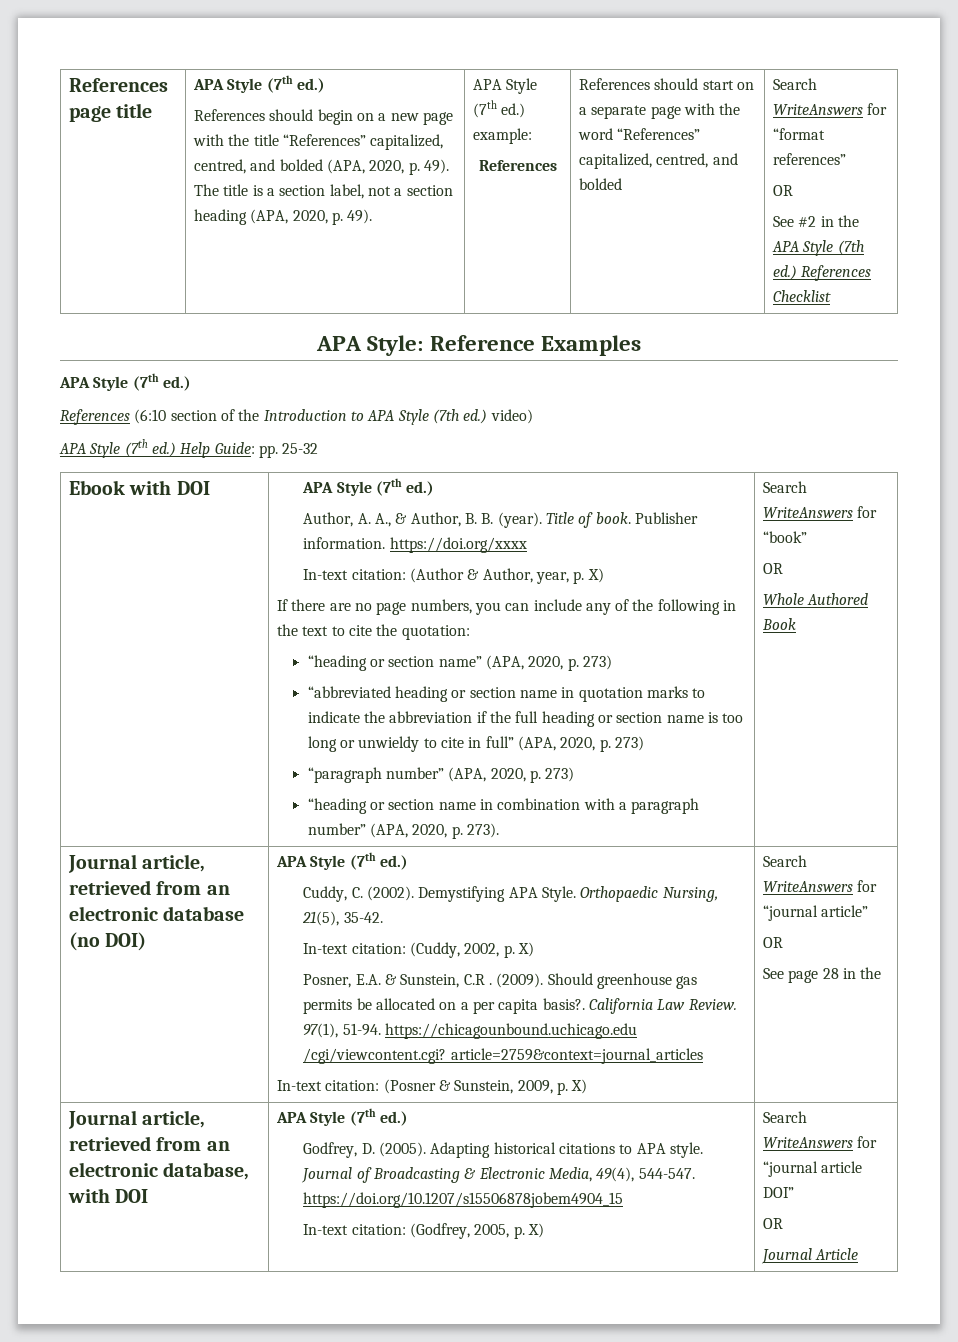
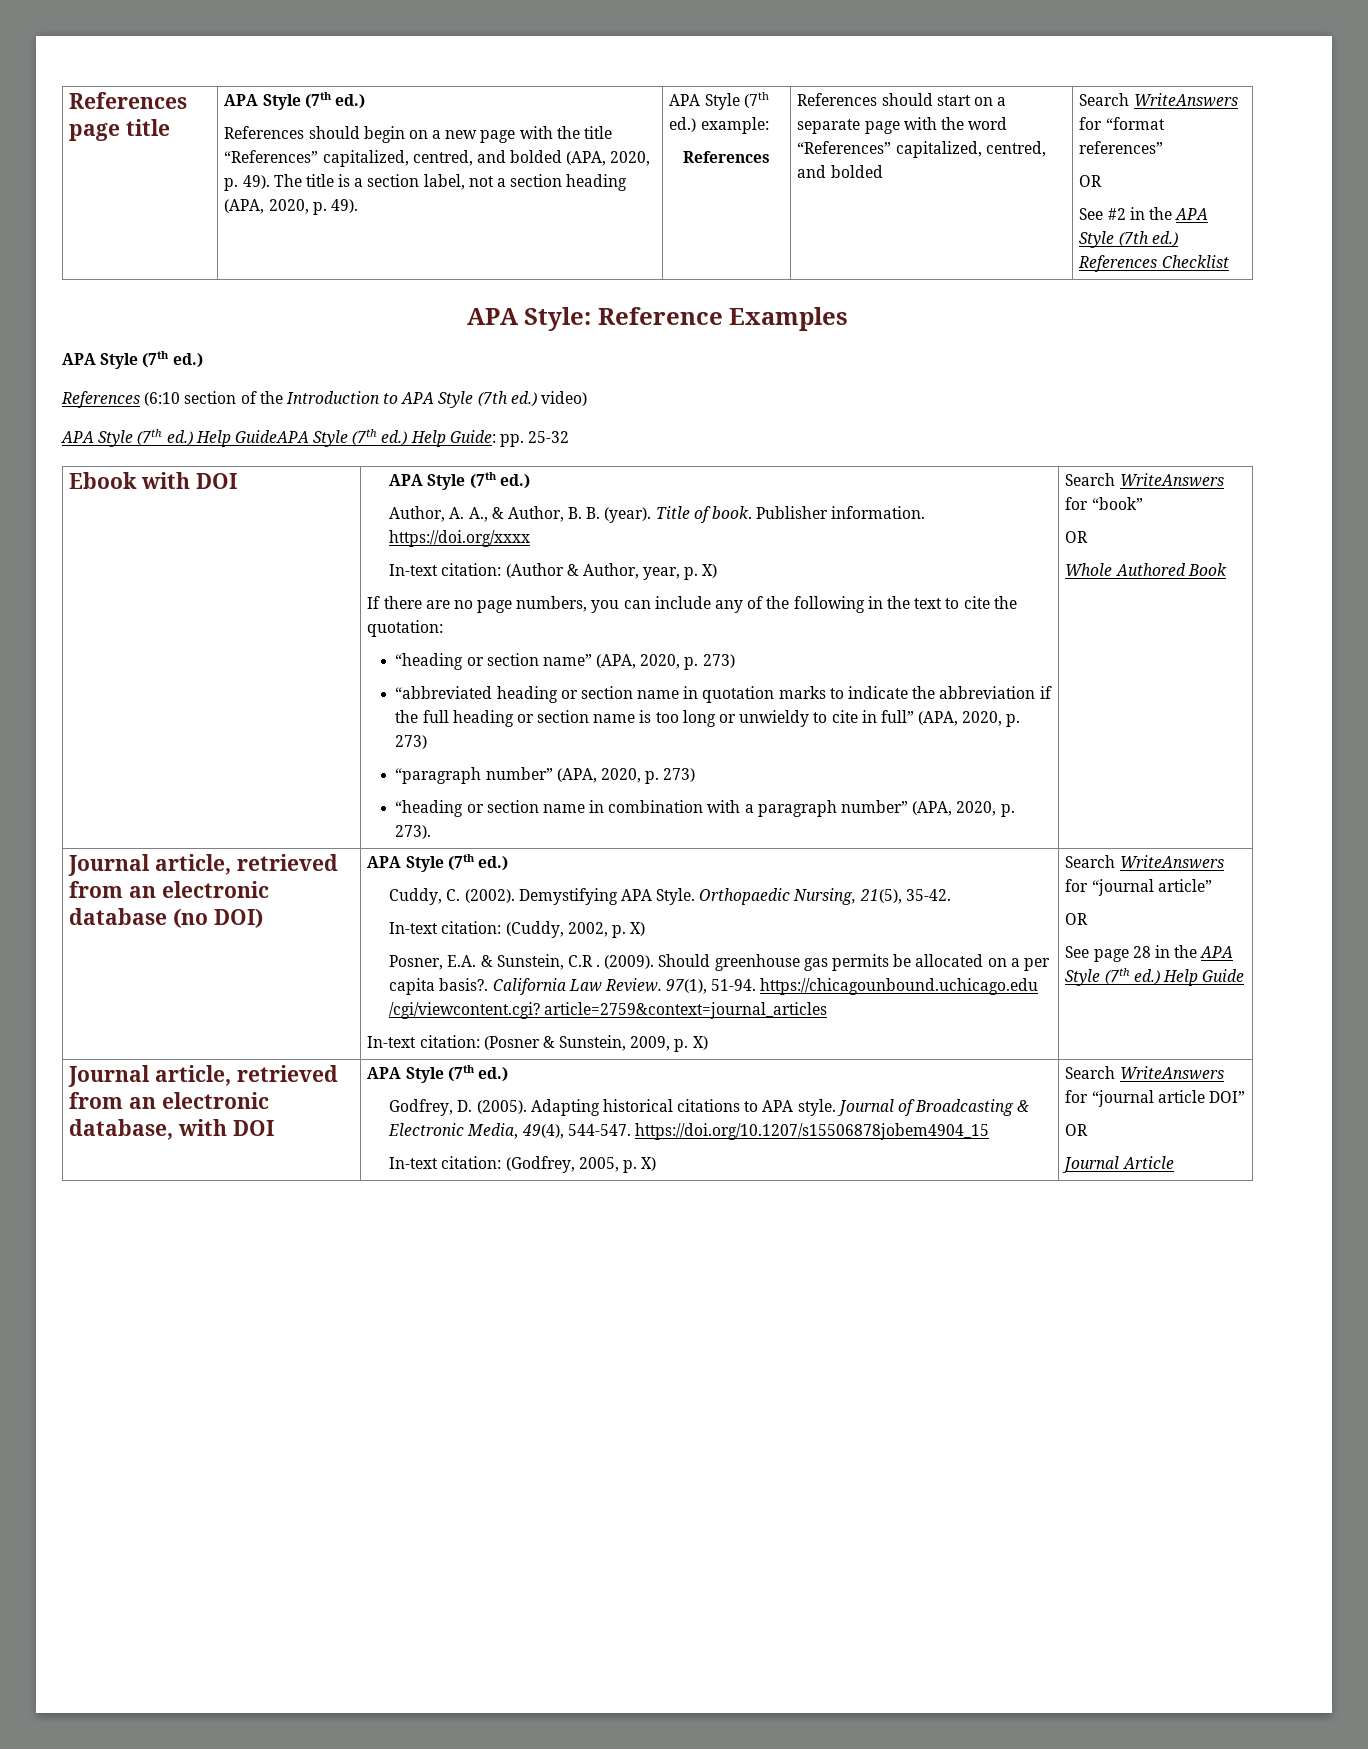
- APA Style (7th ed.) Help Guide: pp. 25-32
+ APA Style (7th ed.) Help GuideAPA Style (7th ed.) Help Guide: pp. 25-32
- See page 28 in the
+ See page 28 in the APA Style (7th ed.) Help Guide

